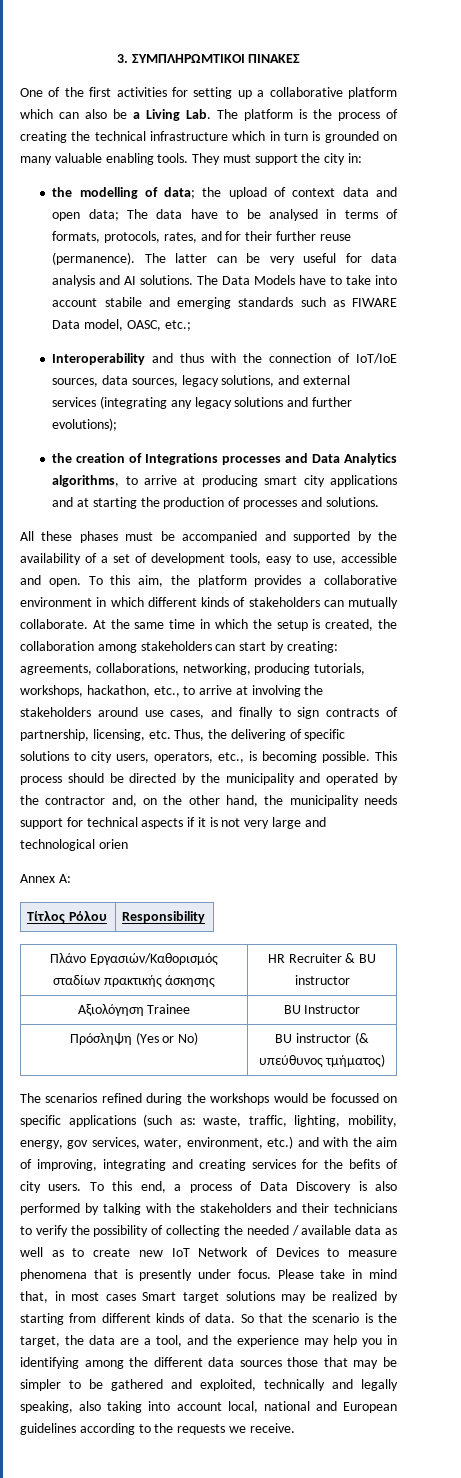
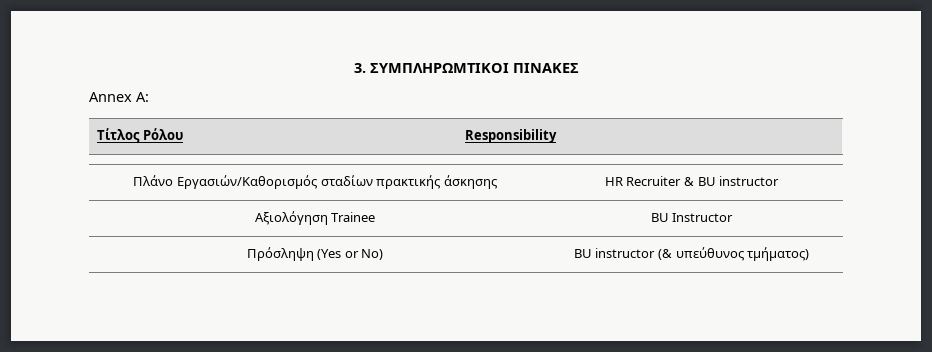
- One of the first activities for setting up a collaborative platform which can also be a Living Lab. The platform is the process of creating the technical infrastructure which in turn is grounded on many valuable enabling tools. They must support the city in:
- the modelling of data; the upload of context data and open data; The data have to be analysed in terms of formats, protocols, rates, and for their further reuse (permanence). The latter can be very useful for data analysis and AI solutions. The Data Models have to take into account stabile and emerging standards such as FIWARE Data model, OASC, etc.;
- Interoperability and thus with the connection of IoT/IoE sources, data sources, legacy solutions, and external services (integrating any legacy solutions and further evolutions);
- the creation of Integrations processes and Data Analytics algorithms, to arrive at producing smart city applications and at starting the production of processes and solutions.
- All these phases must be accompanied and supported by the availability of a set of development tools, easy to use, accessible and open. To this aim, the platform provides a collaborative environment in which different kinds of stakeholders can mutually collaborate. At the same time in which the setup is created, the collaboration among stakeholders can start by creating: agreements, collaborations, networking, producing tutorials, workshops, hackathon, etc., to arrive at involving the stakeholders around use cases, and finally to sign contracts of partnership, licensing, etc. Thus, the delivering of specific solutions to city users, operators, etc., is becoming possible. This process should be directed by the municipality and operated by the contractor and, on the other hand, the municipality needs support for technical aspects if it is not very large and technological orien
- The scenarios refined during the workshops would be focussed on specific applications (such as: waste, traffic, lighting, mobility, energy, gov services, water, environment, etc.) and with the aim of improving, integrating and creating services for the befits of city users. To this end, a process of Data Discovery is also performed by talking with the stakeholders and their technicians to verify the possibility of collecting the needed / available data as well as to create new IoT Network of Devices to measure phenomena that is presently under focus. Please take in mind that, in most cases Smart target solutions may be realized by starting from different kinds of data. So that the scenario is the target, the data are a tool, and the experience may help you in identifying among the different data sources those that may be simpler to be gathered and exploited, technically and legally speaking, also taking into account local, national and European guidelines according to the requests we receive.

